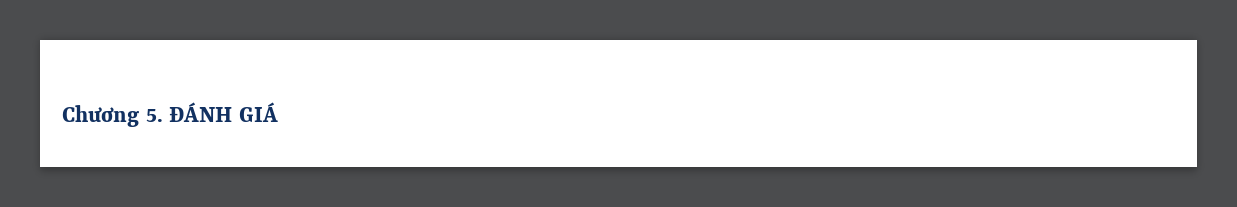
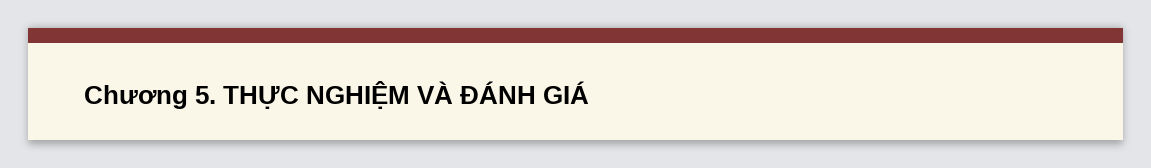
- Chương 5. ĐÁNH GIÁ
+ Chương 5. THỰC NGHIỆM VÀ ĐÁNH GIÁ

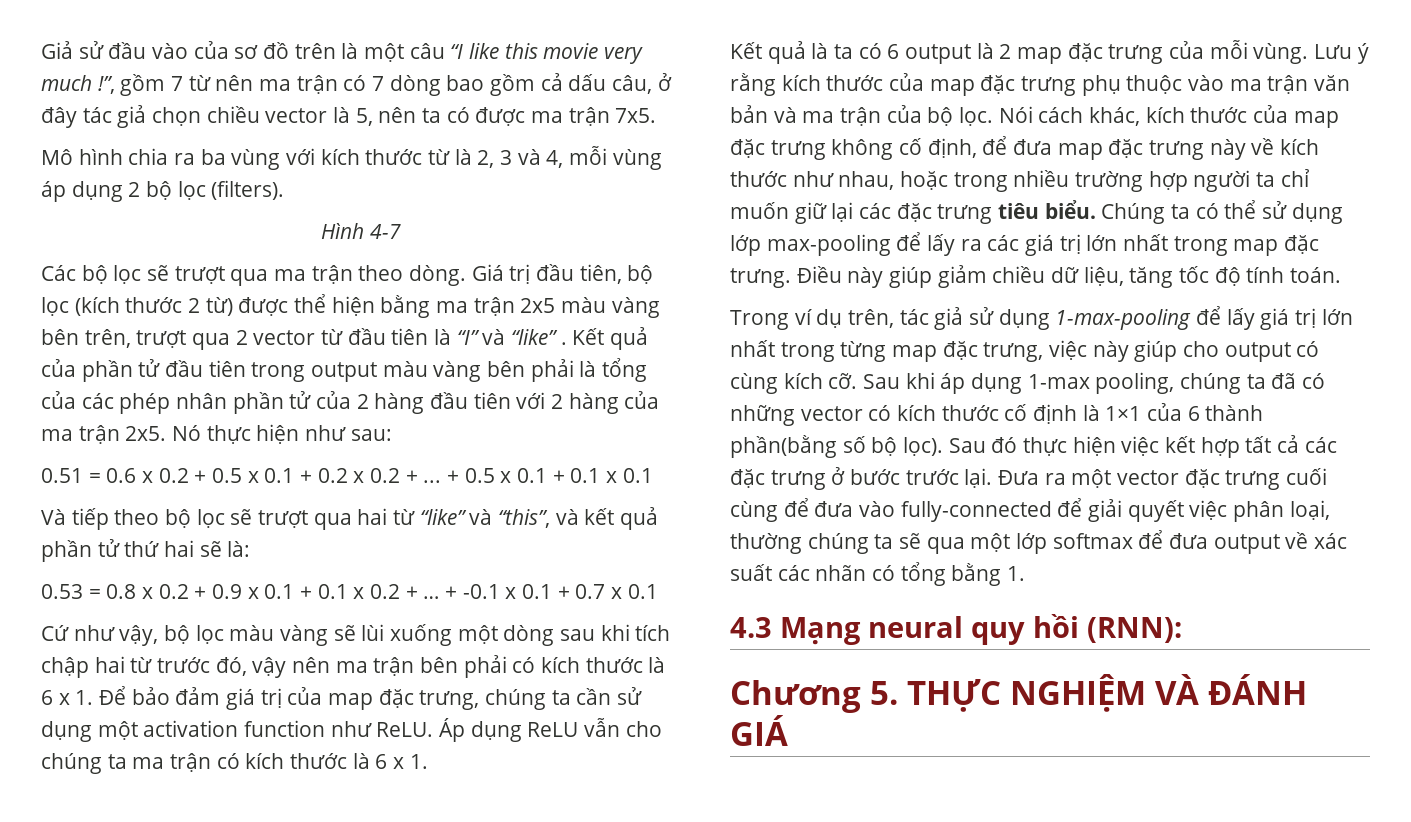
+ Giả sử đầu vào của sơ đồ trên là một câu “I like this movie very much !”, gồm 7 từ nên ma trận có 7 dòng bao gồm cả dấu câu, ở đây tác giả chọn chiều vector là 5, nên ta có được ma trận 7x5.
+ Mô hình chia ra ba vùng với kích thước từ là 2, 3 và 4, mỗi vùng áp dụng 2 bộ lọc (filters).
+ Hình 4-7
+ Các bộ lọc sẽ trượt qua ma trận theo dòng. Giá trị đầu tiên, bộ lọc (kích thước 2 từ) được thể hiện bằng ma trận 2x5 màu vàng bên trên, trượt qua 2 vector từ đầu tiên là “I” và “like” . Kết quả của phần tử đầu tiên trong output màu vàng bên phải là tổng của các phép nhân phần tử của 2 hàng đầu tiên với 2 hàng của ma trận 2x5. Nó thực hiện như sau:
+ 0.51 = 0.6 x 0.2 + 0.5 x 0.1 + 0.2 x 0.2 + ... + 0.5 x 0.1 + 0.1 x 0.1
+ Và tiếp theo bộ lọc sẽ trượt qua hai từ “like” và “this”, và kết quả phần tử thứ hai sẽ là:
+ 0.53 = 0.8 x 0.2 + 0.9 x 0.1 + 0.1 x 0.2 + … + -0.1 x 0.1 + 0.7 x 0.1
+ Cứ như vậy, bộ lọc màu vàng sẽ lùi xuống một dòng sau khi tích chập hai từ trước đó, vậy nên ma trận bên phải có kích thước là 6 x 1. Để bảo đảm giá trị của map đặc trưng, chúng ta cần sử dụng một activation function như ReLU. Áp dụng ReLU vẫn cho chúng ta ma trận có kích thước là 6 x 1.
+ Kết quả là ta có 6 output là 2 map đặc trưng của mỗi vùng. Lưu ý rằng kích thước của map đặc trưng phụ thuộc vào ma trận văn bản và ma trận của bộ lọc. Nói cách khác, kích thước của map đặc trưng không cố định, để đưa map đặc trưng này về kích thước như nhau, hoặc trong nhiều trường hợp người ta chỉ muốn giữ lại các đặc trưng tiêu biểu. Chúng ta có thể sử dụng lớp max-pooling để lấy ra các giá trị lớn nhất trong map đặc trưng. Điều này giúp giảm chiều dữ liệu, tăng tốc độ tính toán.
+ Trong ví dụ trên, tác giả sử dụng 1-max-pooling để lấy giá trị lớn nhất trong từng map đặc trưng, việc này giúp cho output có cùng kích cỡ. Sau khi áp dụng 1-max pooling, chúng ta đã có những vector có kích thước cố định là 1×1 của 6 thành phần(bằng số bộ lọc). Sau đó thực hiện việc kết hợp tất cả các đặc trưng ở bước trước lại. Đưa ra một vector đặc trưng cuối cùng để đưa vào fully-connected để giải quyết việc phân loại, thường chúng ta sẽ qua một lớp softmax để đưa output về xác suất các nhãn có tổng bằng 1.
+ 4.3 Mạng neural quy hồi (RNN):

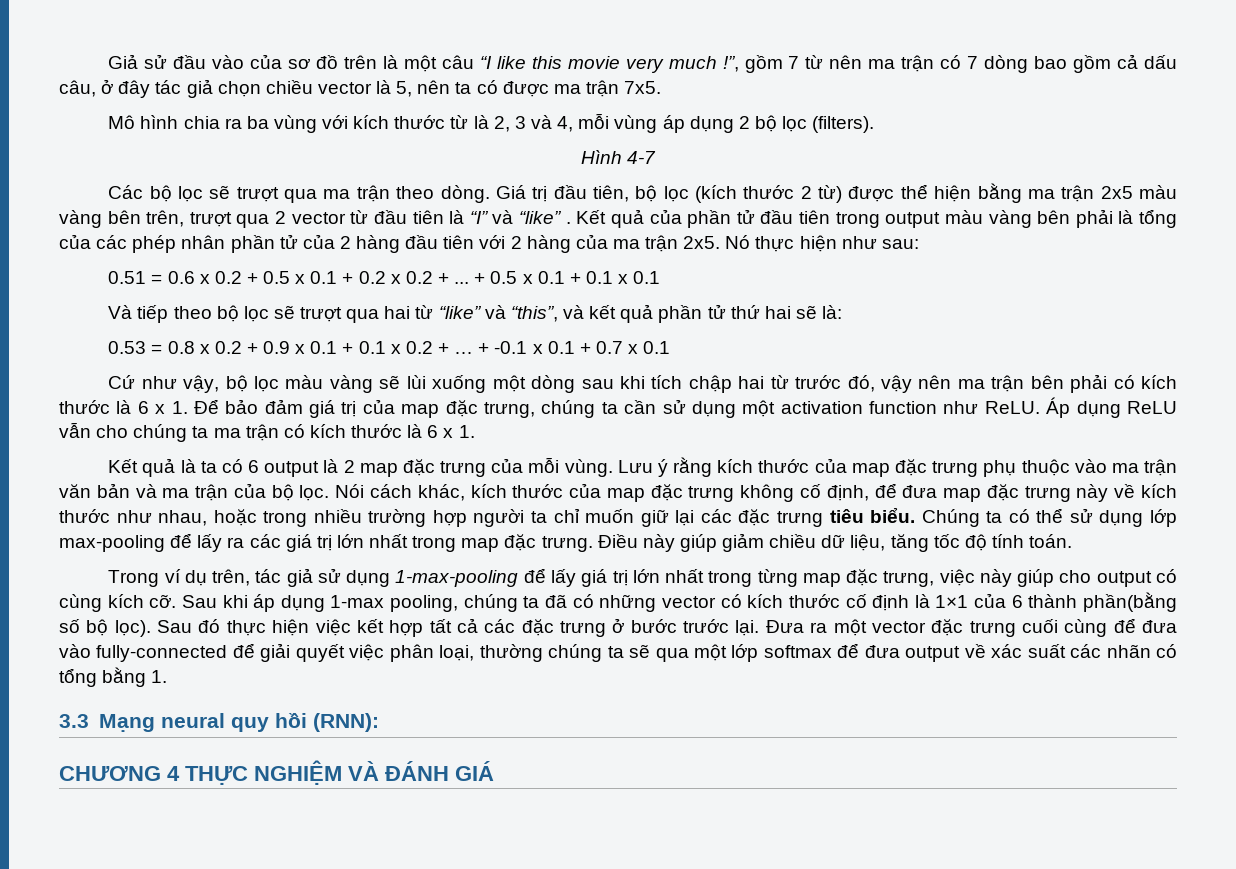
- 4.3 Mạng neural quy hồi (RNN):
+ 3.3 Mạng neural quy hồi (RNN):
- Chương 5. THỰC NGHIỆM VÀ ĐÁNH GIÁ
+ CHƯƠNG 4 THỰC NGHIỆM VÀ ĐÁNH GIÁ

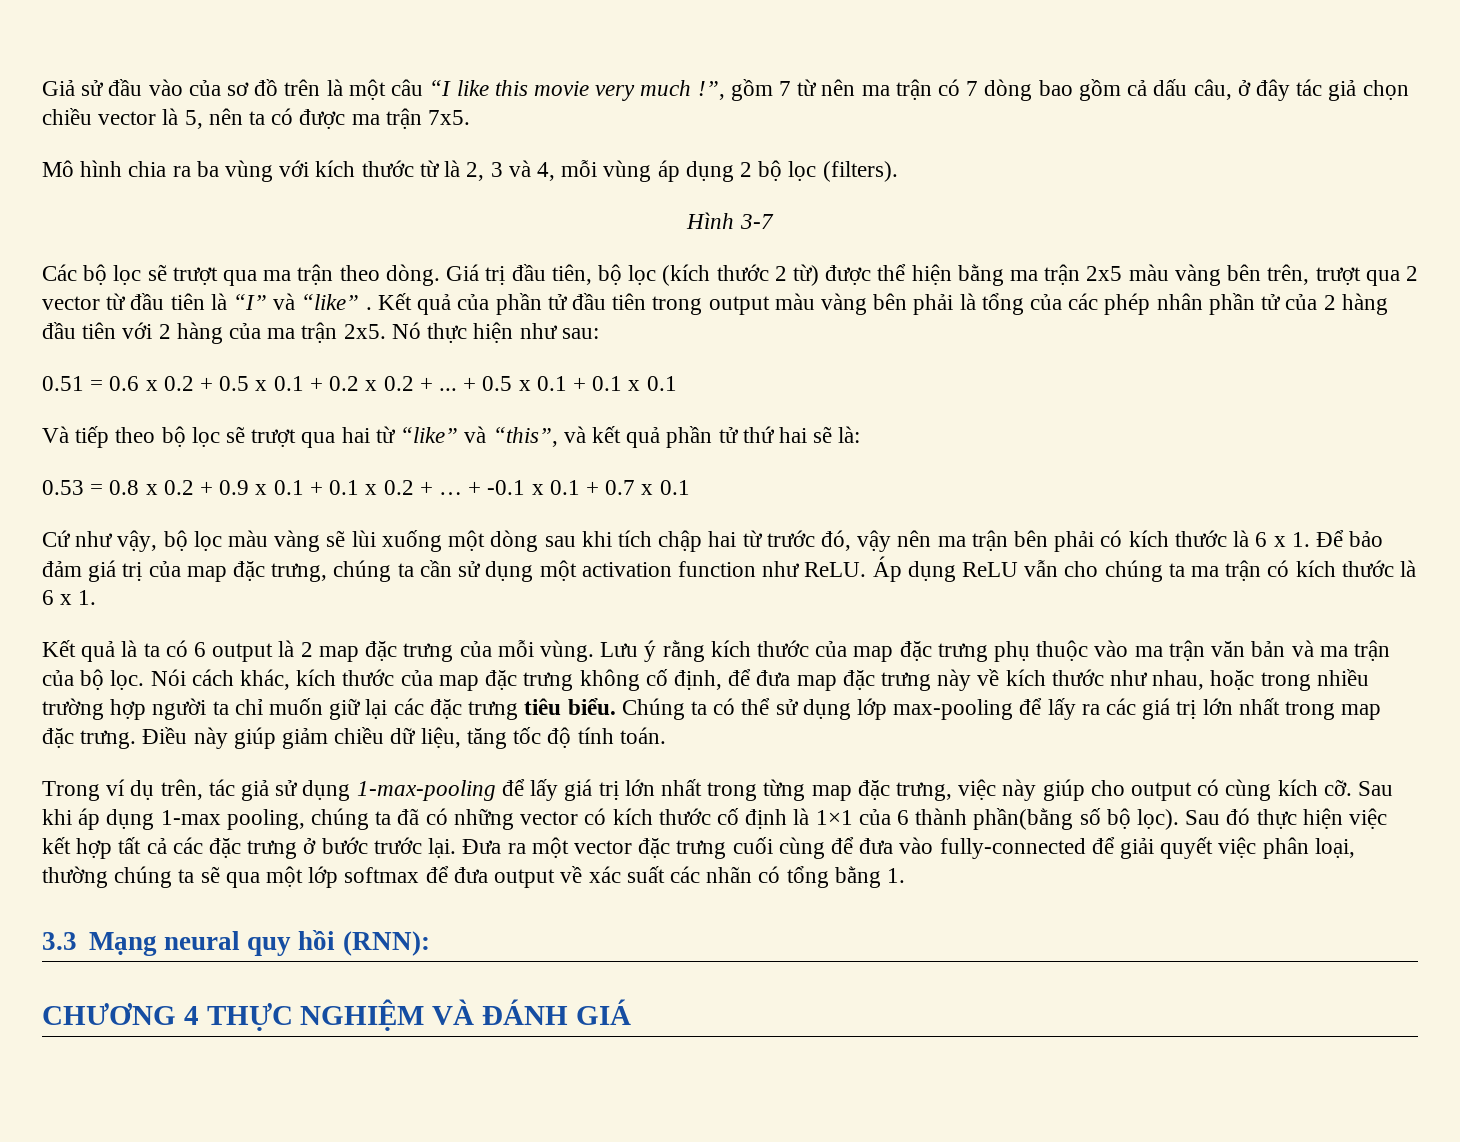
- Hình 4-7
+ Hình 3-7

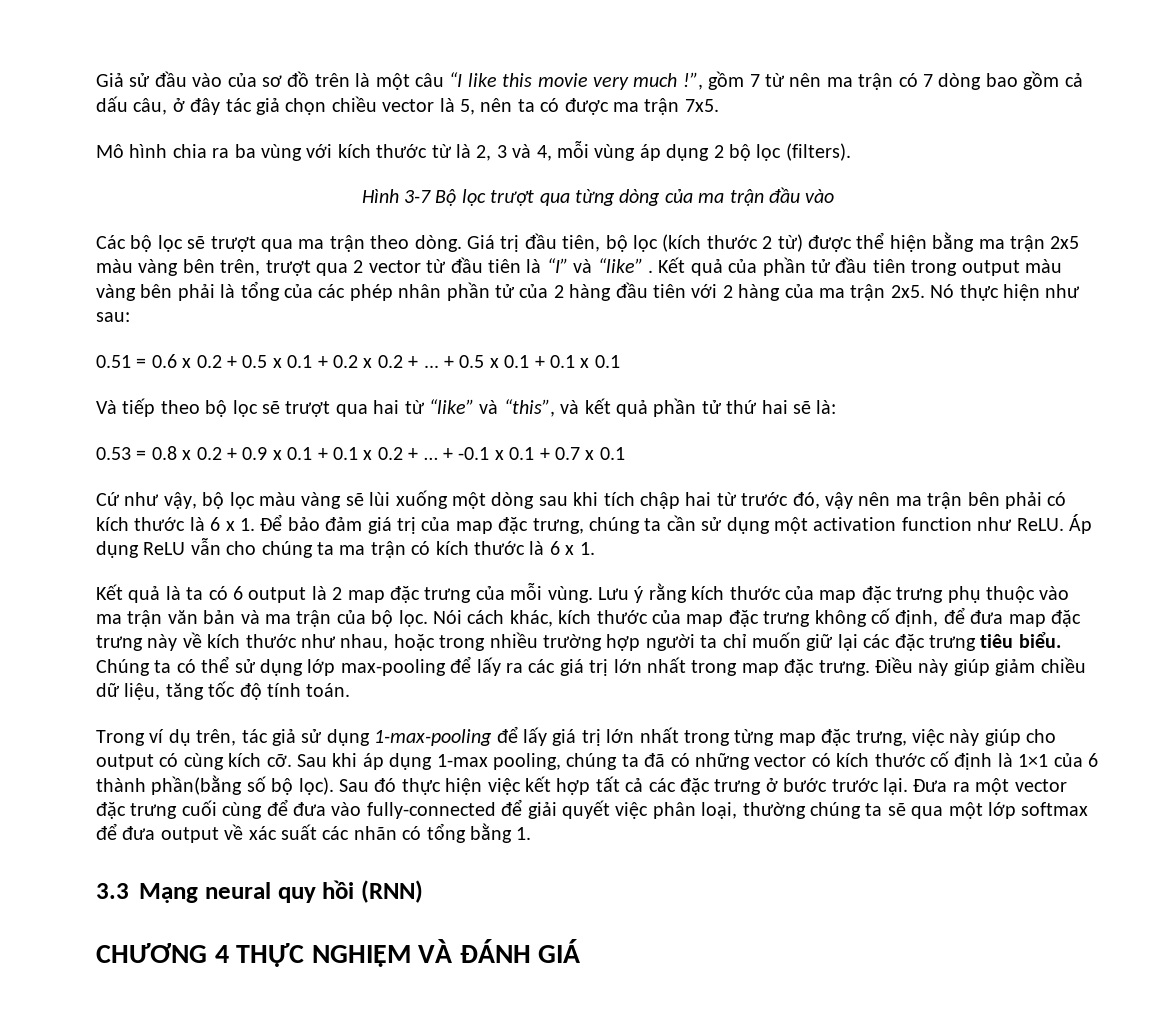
- Hình 3-7
+ Hình 3-7 Bộ lọc trượt qua từng dòng của ma trận đầu vào
- 3.3 Mạng neural quy hồi (RNN):
+ 3.3 Mạng neural quy hồi (RNN)

